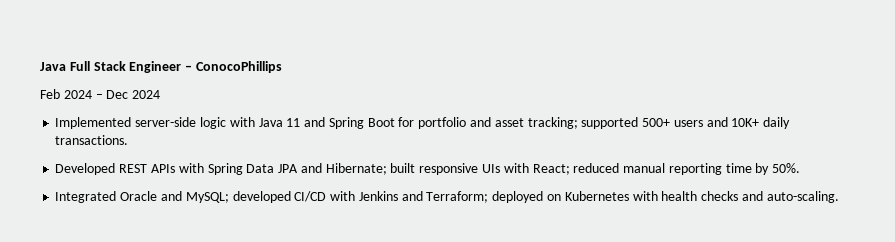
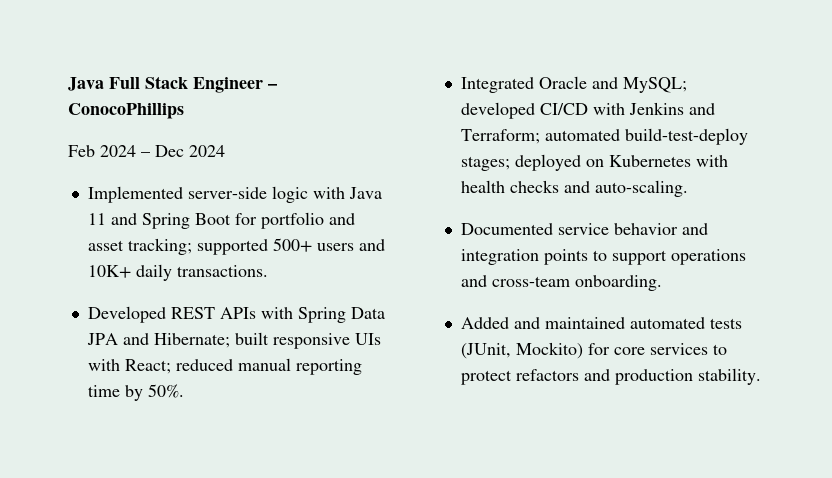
- Integrated Oracle and MySQL; developed CI/CD with Jenkins and Terraform; deployed on Kubernetes with health checks and auto-scaling.
+ Integrated Oracle and MySQL; developed CI/CD with Jenkins and Terraform; automated build-test-deploy stages; deployed on Kubernetes with health checks and auto-scaling.
+ Documented service behavior and integration points to support operations and cross-team onboarding.
+ Added and maintained automated tests (JUnit, Mockito) for core services to protect refactors and production stability.

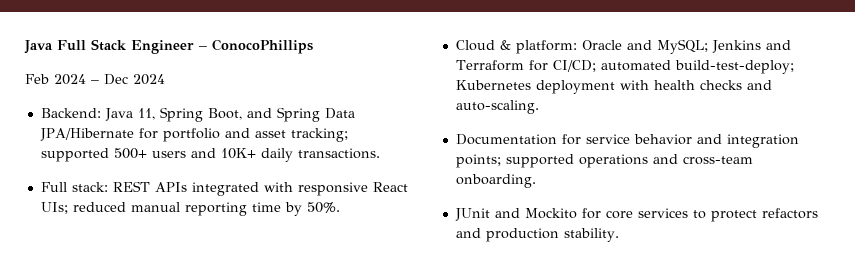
- Implemented server-side logic with Java 11 and Spring Boot for portfolio and asset tracking; supported 500+ users and 10K+ daily transactions.
+ Backend: Java 11, Spring Boot, and Spring Data JPA/Hibernate for portfolio and asset tracking; supported 500+ users and 10K+ daily transactions.
- Developed REST APIs with Spring Data JPA and Hibernate; built responsive UIs with React; reduced manual reporting time by 50%.
+ Full stack: REST APIs integrated with responsive React UIs; reduced manual reporting time by 50%.
- Integrated Oracle and MySQL; developed CI/CD with Jenkins and Terraform; automated build-test-deploy stages; deployed on Kubernetes with health checks and auto-scaling.
+ Cloud & platform: Oracle and MySQL; Jenkins and Terraform for CI/CD; automated build-test-deploy; Kubernetes deployment with health checks and auto-scaling.
- Documented service behavior and integration points to support operations and cross-team onboarding.
+ Documentation for service behavior and integration points; supported operations and cross-team onboarding.
- Added and maintained automated tests (JUnit, Mockito) for core services to protect refactors and production stability.
+ JUnit and Mockito for core services to protect refactors and production stability.

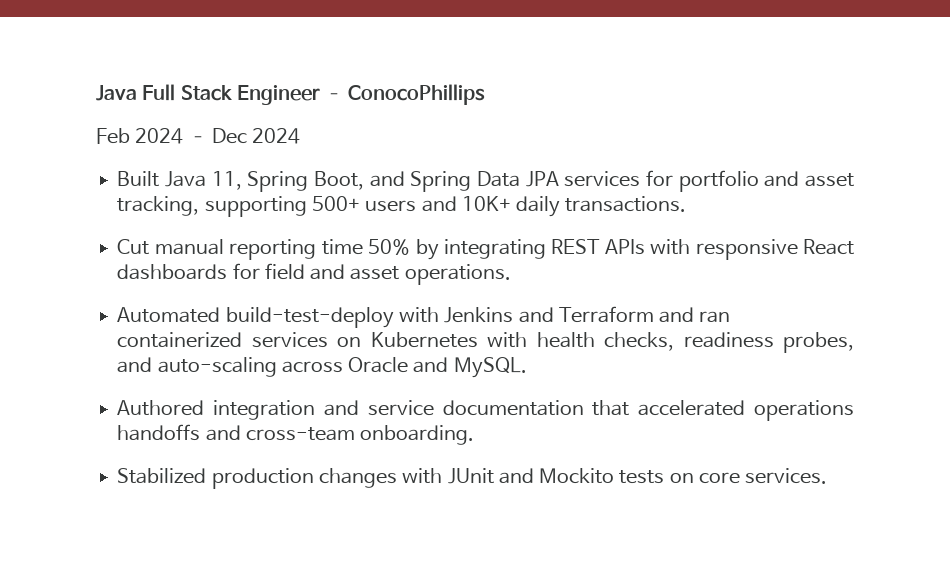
- Backend: Java 11, Spring Boot, and Spring Data JPA/Hibernate for portfolio and asset tracking; supported 500+ users and 10K+ daily transactions.
+ Built Java 11, Spring Boot, and Spring Data JPA services for portfolio and asset tracking, supporting 500+ users and 10K+ daily transactions.
- Full stack: REST APIs integrated with responsive React UIs; reduced manual reporting time by 50%.
- Cloud & platform: Oracle and MySQL; Jenkins and Terraform for CI/CD; automated build-test-deploy; Kubernetes deployment with health checks and auto-scaling.
- Documentation for service behavior and integration points; supported operations and cross-team onboarding.
- JUnit and Mockito for core services to protect refactors and production stability.
+ Cut manual reporting time 50% by integrating REST APIs with responsive React dashboards for field and asset operations.
+ Automated build-test-deploy with Jenkins and Terraform and ran containerized services on Kubernetes with health checks, readiness probes, and auto-scaling across Oracle and MySQL.
+ Authored integration and service documentation that accelerated operations handoffs and cross-team onboarding.
+ Stabilized production changes with JUnit and Mockito tests on core services.

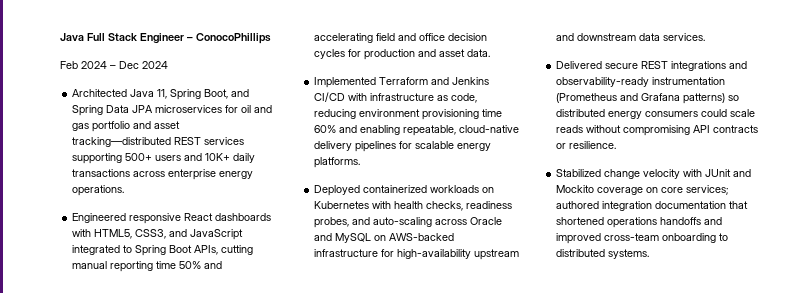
- Built Java 11, Spring Boot, and Spring Data JPA services for portfolio and asset tracking, supporting 500+ users and 10K+ daily transactions.
- Cut manual reporting time 50% by integrating REST APIs with responsive React dashboards for field and asset operations.
- Automated build-test-deploy with Jenkins and Terraform and ran containerized services on Kubernetes with health checks, readiness probes, and auto-scaling across Oracle and MySQL.
- Authored integration and service documentation that accelerated operations handoffs and cross-team onboarding.
+ Architected Java 11, Spring Boot, and Spring Data JPA microservices for oil and gas portfolio and asset tracking—distributed REST services supporting 500+ users and 10K+ daily transactions across enterprise energy operations.
+ Engineered responsive React dashboards with HTML5, CSS3, and JavaScript integrated to Spring Boot APIs, cutting manual reporting time 50% and accelerating field and office decision cycles for production and asset data.
+ Implemented Terraform and Jenkins CI/CD with infrastructure as code, reducing environment provisioning time 60% and enabling repeatable, cloud-native delivery pipelines for scalable energy platforms.
+ Deployed containerized workloads on Kubernetes with health checks, readiness probes, and auto-scaling across Oracle and MySQL on AWS-backed infrastructure for high-availability upstream and downstream data services.
+ Delivered secure REST integrations and observability-ready instrumentation (Prometheus and Grafana patterns) so distributed energy consumers could scale reads without compromising API contracts or resilience.
- Stabilized production changes with JUnit and Mockito tests on core services.
+ Stabilized change velocity with JUnit and Mockito coverage on core services; authored integration documentation that shortened operations handoffs and improved cross-team onboarding to distributed systems.

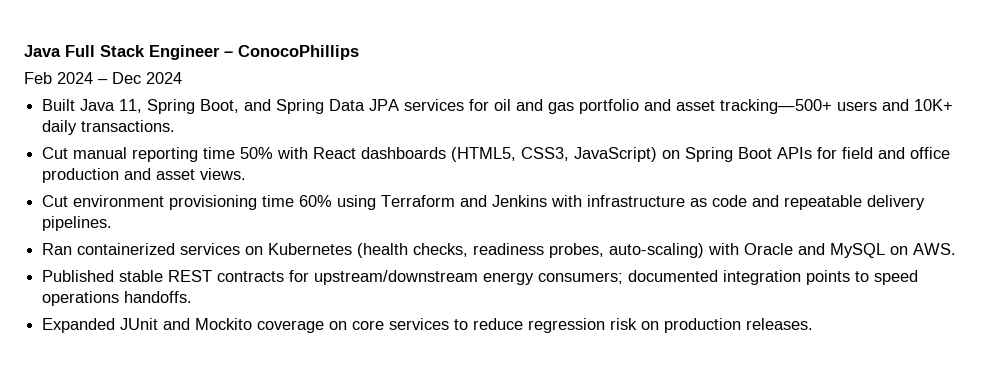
- Architected Java 11, Spring Boot, and Spring Data JPA microservices for oil and gas portfolio and asset tracking—distributed REST services supporting 500+ users and 10K+ daily transactions across enterprise energy operations.
- Engineered responsive React dashboards with HTML5, CSS3, and JavaScript integrated to Spring Boot APIs, cutting manual reporting time 50% and accelerating field and office decision cycles for production and asset data.
- Implemented Terraform and Jenkins CI/CD with infrastructure as code, reducing environment provisioning time 60% and enabling repeatable, cloud-native delivery pipelines for scalable energy platforms.
- Deployed containerized workloads on Kubernetes with health checks, readiness probes, and auto-scaling across Oracle and MySQL on AWS-backed infrastructure for high-availability upstream and downstream data services.
- Delivered secure REST integrations and observability-ready instrumentation (Prometheus and Grafana patterns) so distributed energy consumers could scale reads without compromising API contracts or resilience.
- Stabilized change velocity with JUnit and Mockito coverage on core services; authored integration documentation that shortened operations handoffs and improved cross-team onboarding to distributed systems.
+ Built Java 11, Spring Boot, and Spring Data JPA services for oil and gas portfolio and asset tracking—500+ users and 10K+ daily transactions.
+ Cut manual reporting time 50% with React dashboards (HTML5, CSS3, JavaScript) on Spring Boot APIs for field and office production and asset views.
+ Cut environment provisioning time 60% using Terraform and Jenkins with infrastructure as code and repeatable delivery pipelines.
+ Ran containerized services on Kubernetes (health checks, readiness probes, auto-scaling) with Oracle and MySQL on AWS.
+ Published stable REST contracts for upstream/downstream energy consumers; documented integration points to speed operations handoffs.
+ Expanded JUnit and Mockito coverage on core services to reduce regression risk on production releases.

